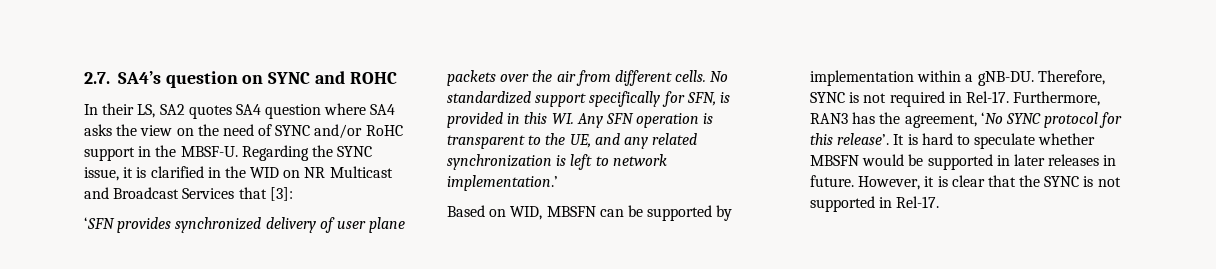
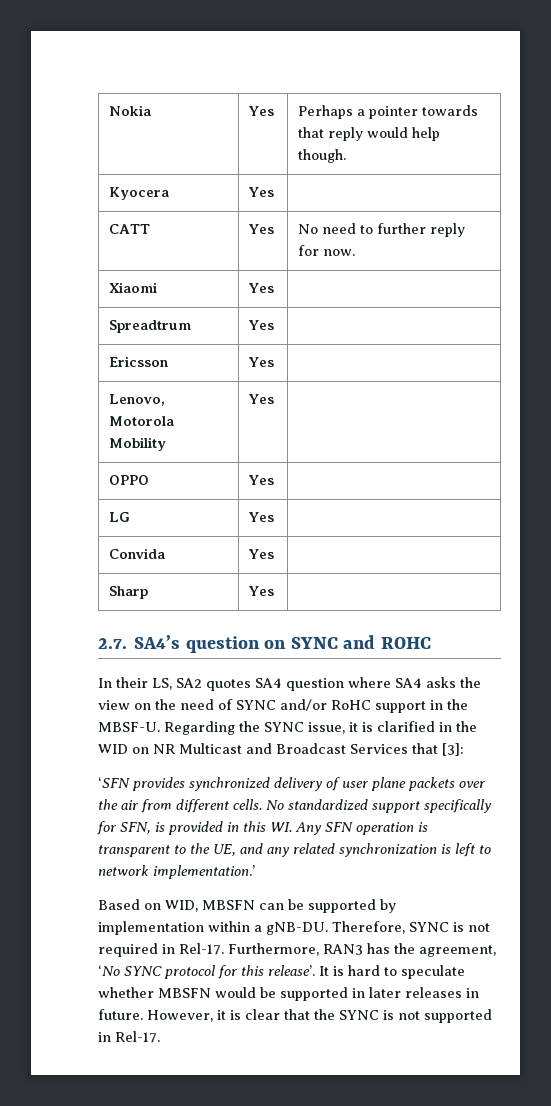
+ Nokia | Yes | Perhaps a pointer towards that reply would help though.
+ Kyocera | Yes |
+ CATT | Yes | No need to further reply for now.
+ Xiaomi | Yes |
+ Spreadtrum | Yes |
+ Ericsson | Yes |
+ Lenovo, Motorola Mobility | Yes |
+ OPPO | Yes |
+ LG | Yes |
+ Convida | Yes |
+ Sharp | Yes |

